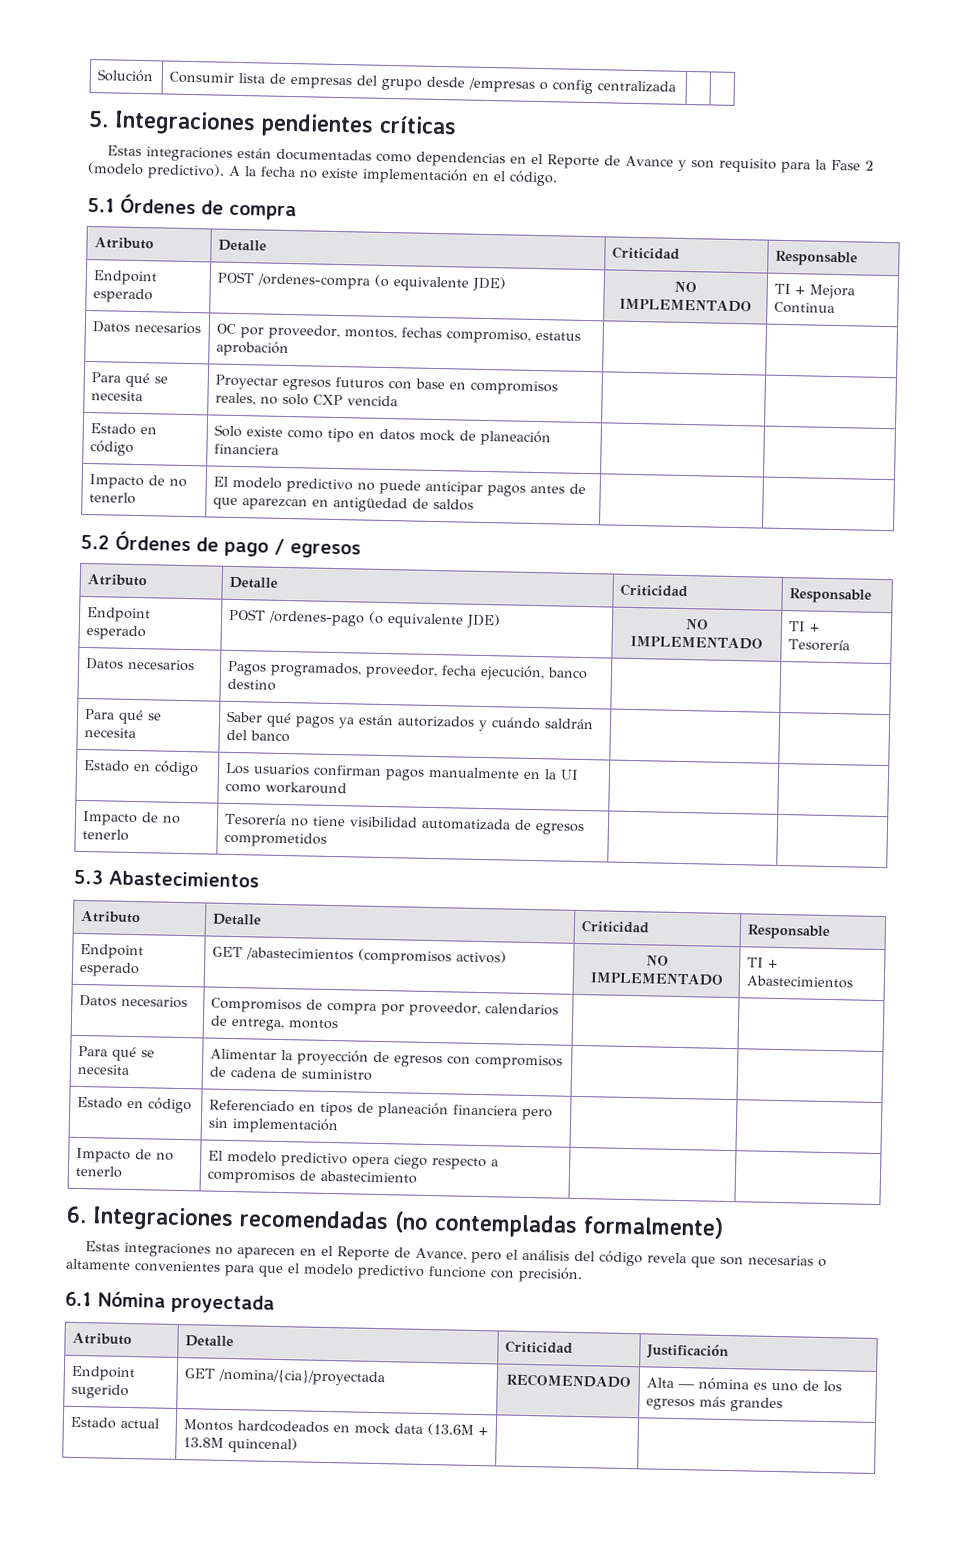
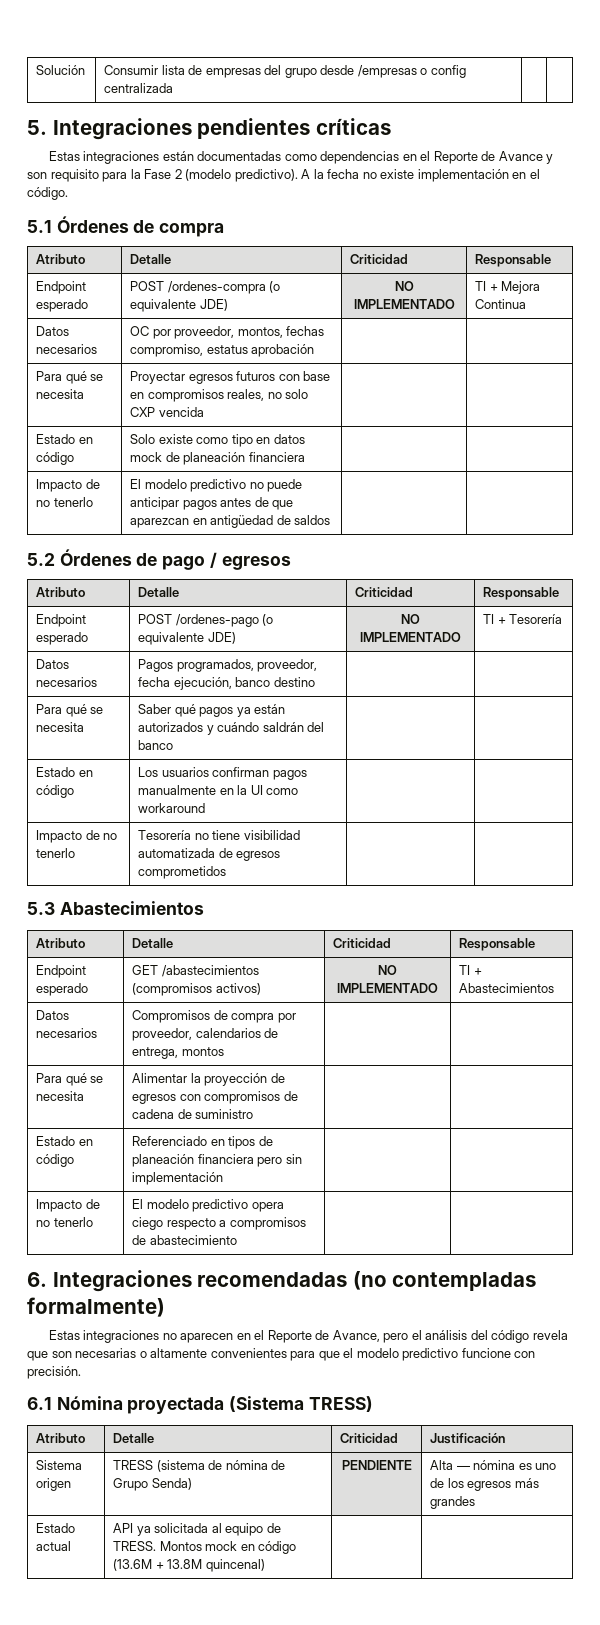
- 6.1 Nómina proyectada
+ 6.1 Nómina proyectada (Sistema TRESS)
- Endpoint sugerido | GET /nomina/{cia}/proyectada | RECOMENDADO | Alta — nómina es uno de los egresos más grandes
+ Sistema origen | TRESS (sistema de nómina de Grupo Senda) | PENDIENTE | Alta — nómina es uno de los egresos más grandes
- Estado actual | Montos hardcodeados en mock data (13.6M + 13.8M quincenal) | |
+ Estado actual | API ya solicitada al equipo de TRESS. Montos mock en código (13.6M + 13.8M quincenal) | |

